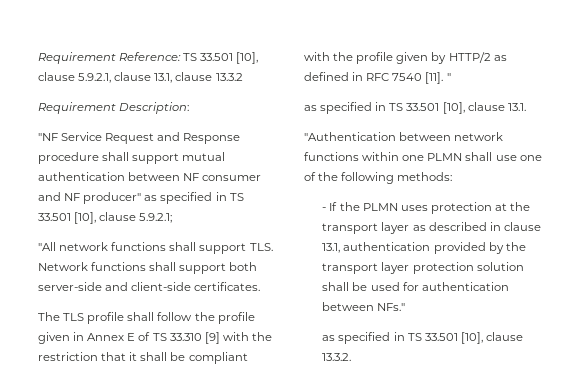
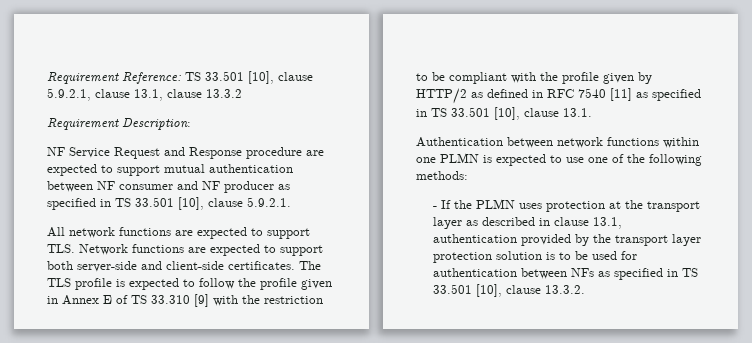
- "NF Service Request and Response procedure shall support mutual authentication between NF consumer and NF producer" as specified in TS 33.501 [10], clause 5.9.2.1;
- "All network functions shall support TLS. Network functions shall support both server-side and client-side certificates.
- The TLS profile shall follow the profile given in Annex E of TS 33.310 [9] with the restriction that it shall be compliant with the profile given by HTTP/2 as defined in RFC 7540 [11]. "
- as specified in TS 33.501 [10], clause 13.1.
+ NF Service Request and Response procedure are expected to support mutual authentication between NF consumer and NF producer as specified in TS 33.501 [10], clause 5.9.2.1.
+ All network functions are expected to support TLS. Network functions are expected to support both server-side and client-side certificates. The TLS profile is expected to follow the profile given in Annex E of TS 33.310 [9] with the restriction to be compliant with the profile given by HTTP/2 as defined in RFC 7540 [11] as specified in TS 33.501 [10], clause 13.1.
- "Authentication between network functions within one PLMN shall use one of the following methods:
+ Authentication between network functions within one PLMN is expected to use one of the following methods:
- - If the PLMN uses protection at the transport layer as described in clause 13.1, authentication provided by the transport layer protection solution shall be used for authentication between NFs."
- as specified in TS 33.501 [10], clause 13.3.2.
+ - If the PLMN uses protection at the transport layer as described in clause 13.1, authentication provided by the transport layer protection solution is to be used for authentication between NFs as specified in TS 33.501 [10], clause 13.3.2.

